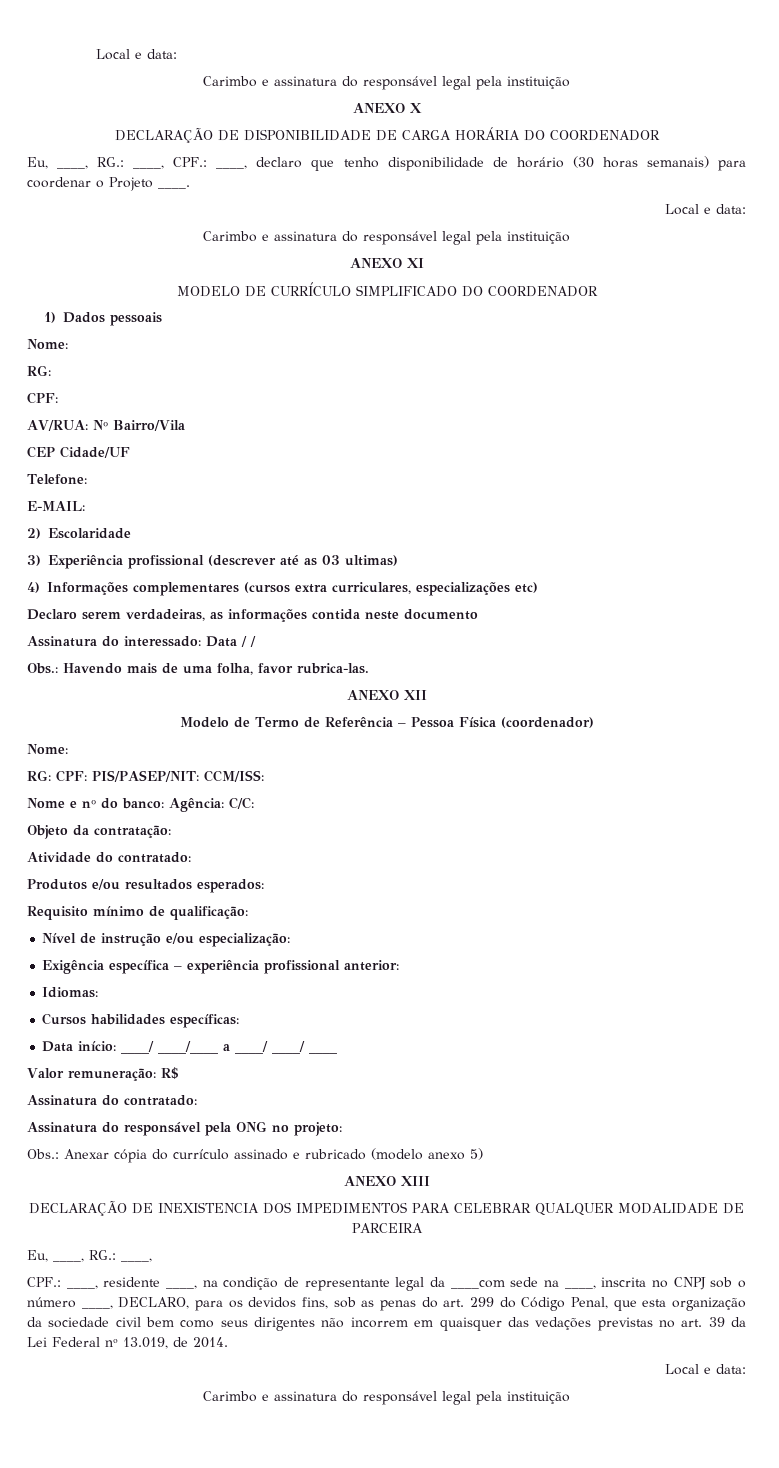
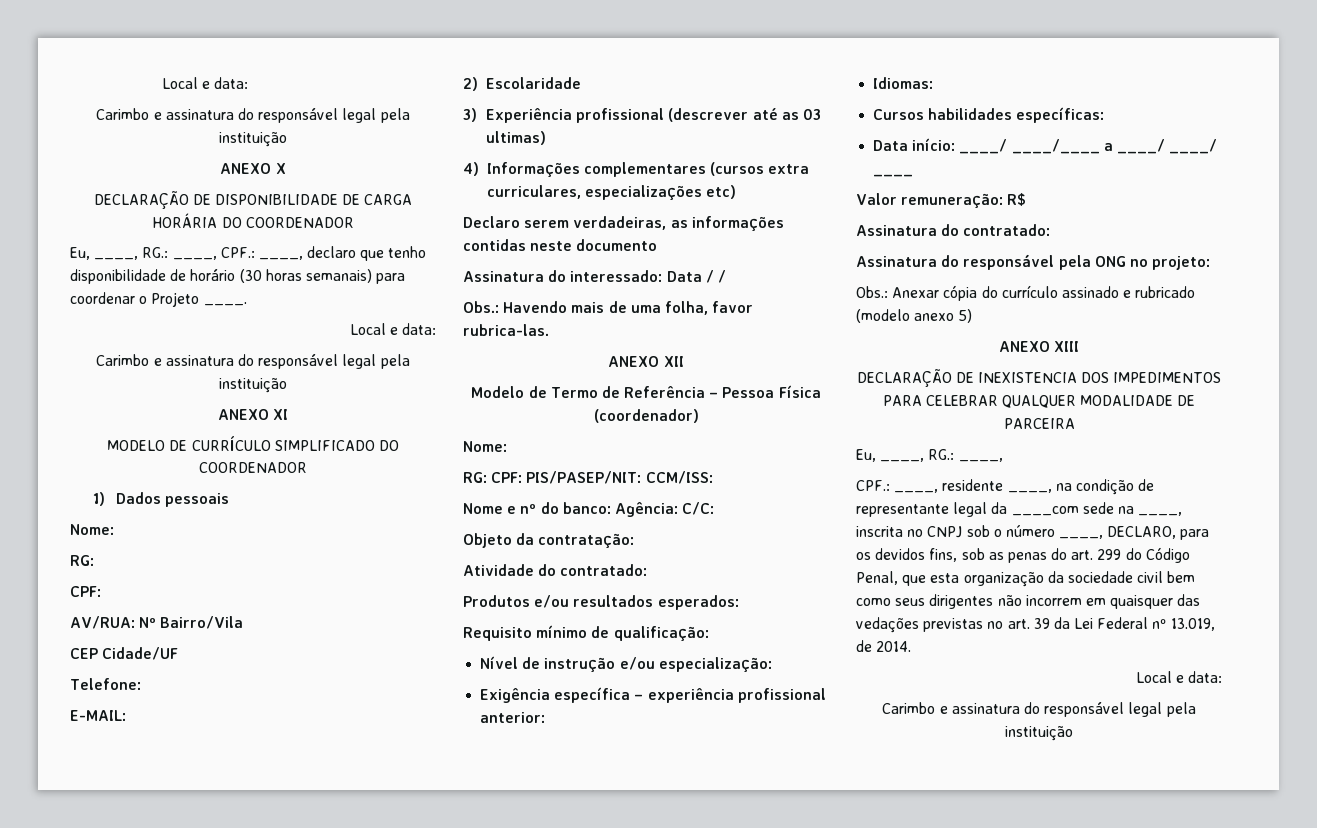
- Declaro serem verdadeiras, as informações contida neste documento
+ Declaro serem verdadeiras, as informações contidas neste documento

